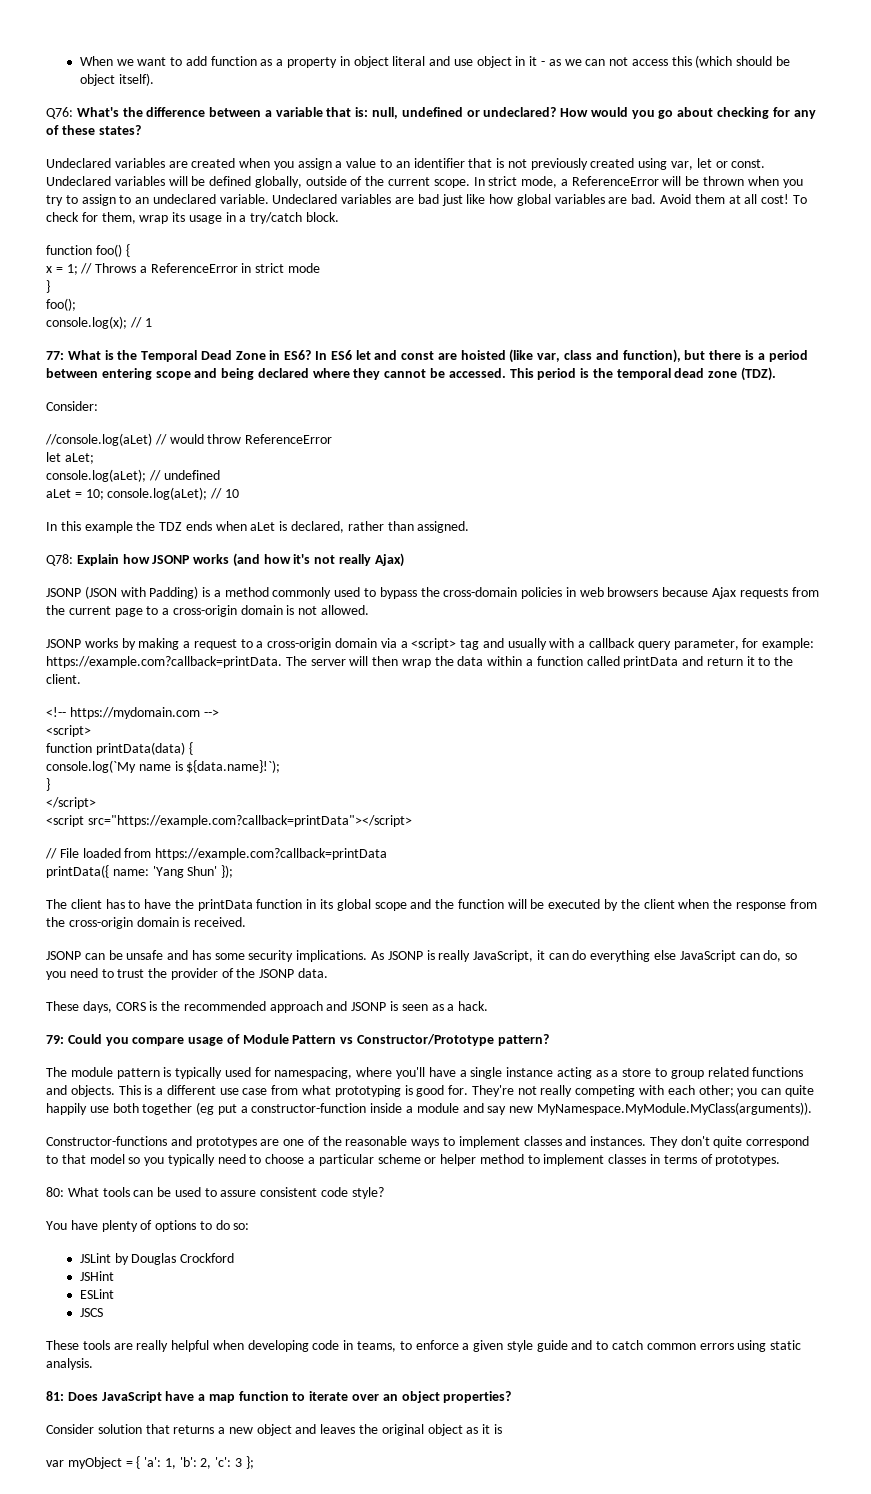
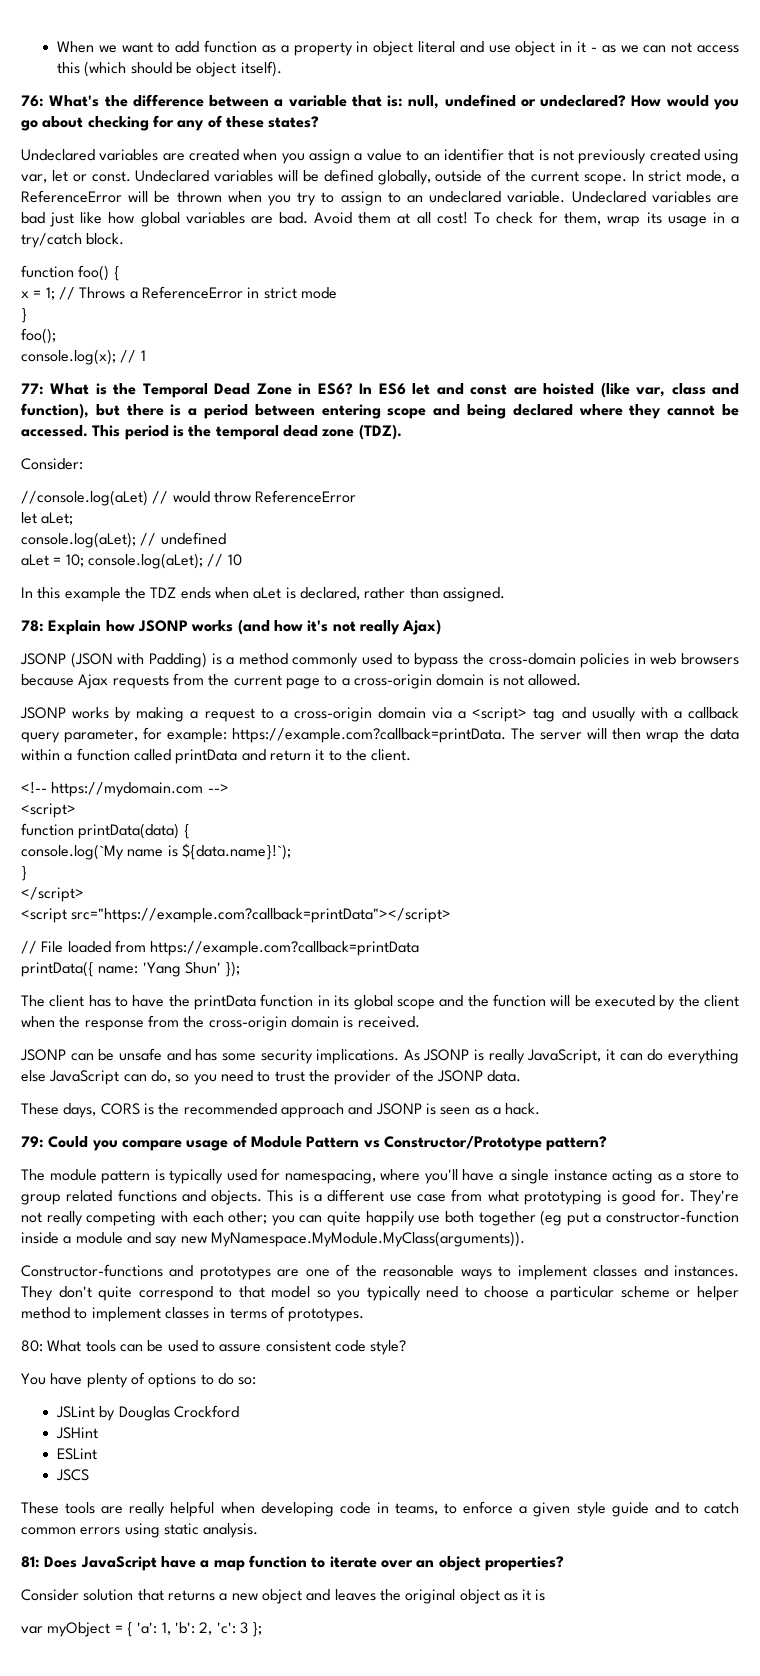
- Q76: What's the difference between a variable that is: null, undefined or undeclared?
+ 76: What's the difference between a variable that is: null, undefined or undeclared?
- Q78: Explain how JSONP works (and how it's not really Ajax)
+ 78: Explain how JSONP works (and how it's not really Ajax)

